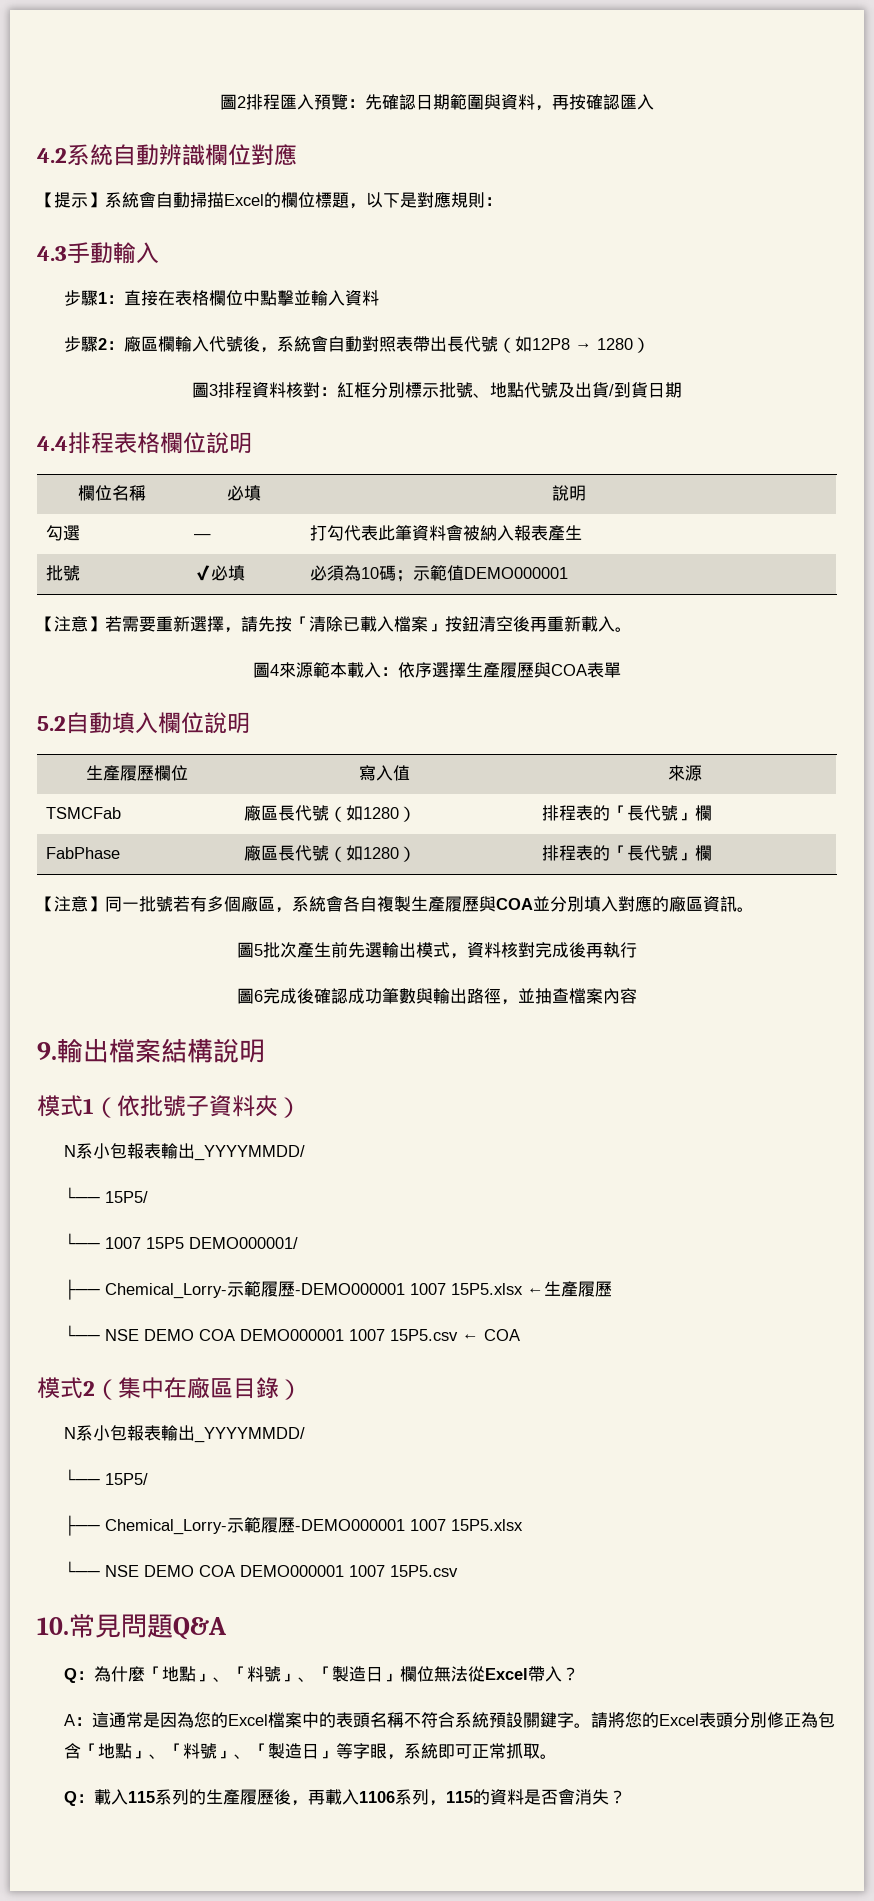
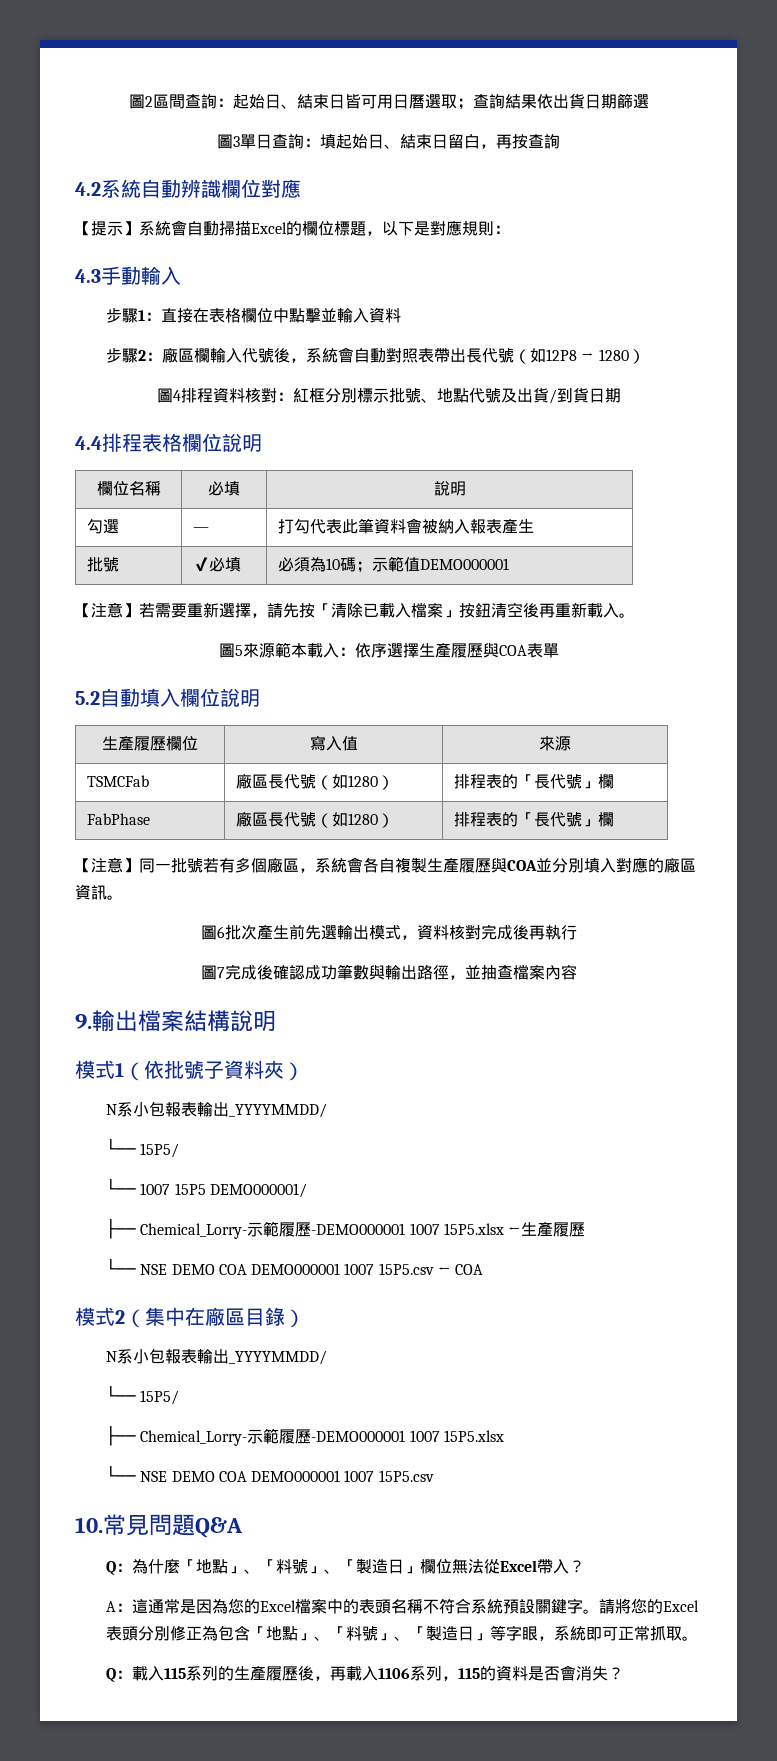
- 圖2排程匯入預覽：先確認日期範圍與資料，再按確認匯入
+ 圖2區間查詢：起始日、結束日皆可用日曆選取；查詢結果依出貨日期篩選
+ 圖3單日查詢：填起始日、結束日留白，再按查詢
- 圖3排程資料核對：紅框分別標示批號、地點代號及出貨/到貨日期
+ 圖4排程資料核對：紅框分別標示批號、地點代號及出貨/到貨日期
- 圖4來源範本載入：依序選擇生產履歷與COA表單
+ 圖5來源範本載入：依序選擇生產履歷與COA表單
- 圖5批次產生前先選輸出模式，資料核對完成後再執行
+ 圖6批次產生前先選輸出模式，資料核對完成後再執行
- 圖6完成後確認成功筆數與輸出路徑，並抽查檔案內容
+ 圖7完成後確認成功筆數與輸出路徑，並抽查檔案內容

